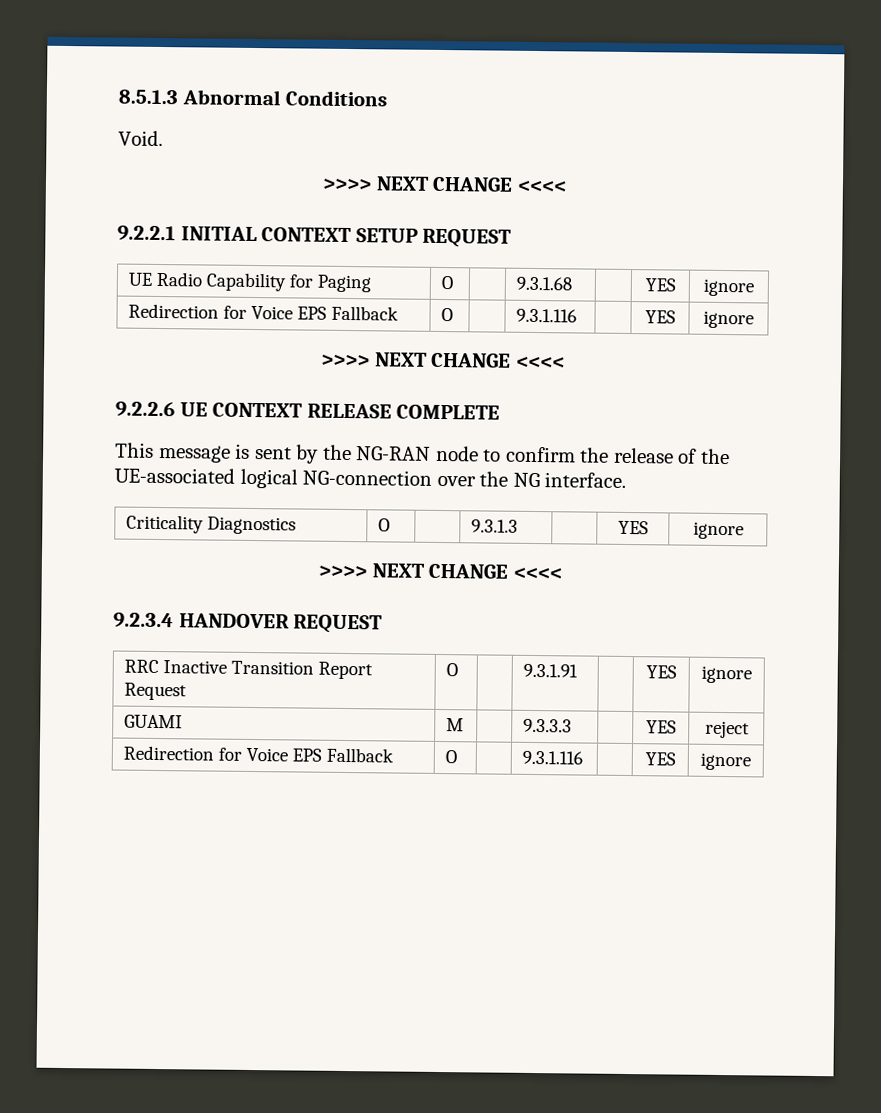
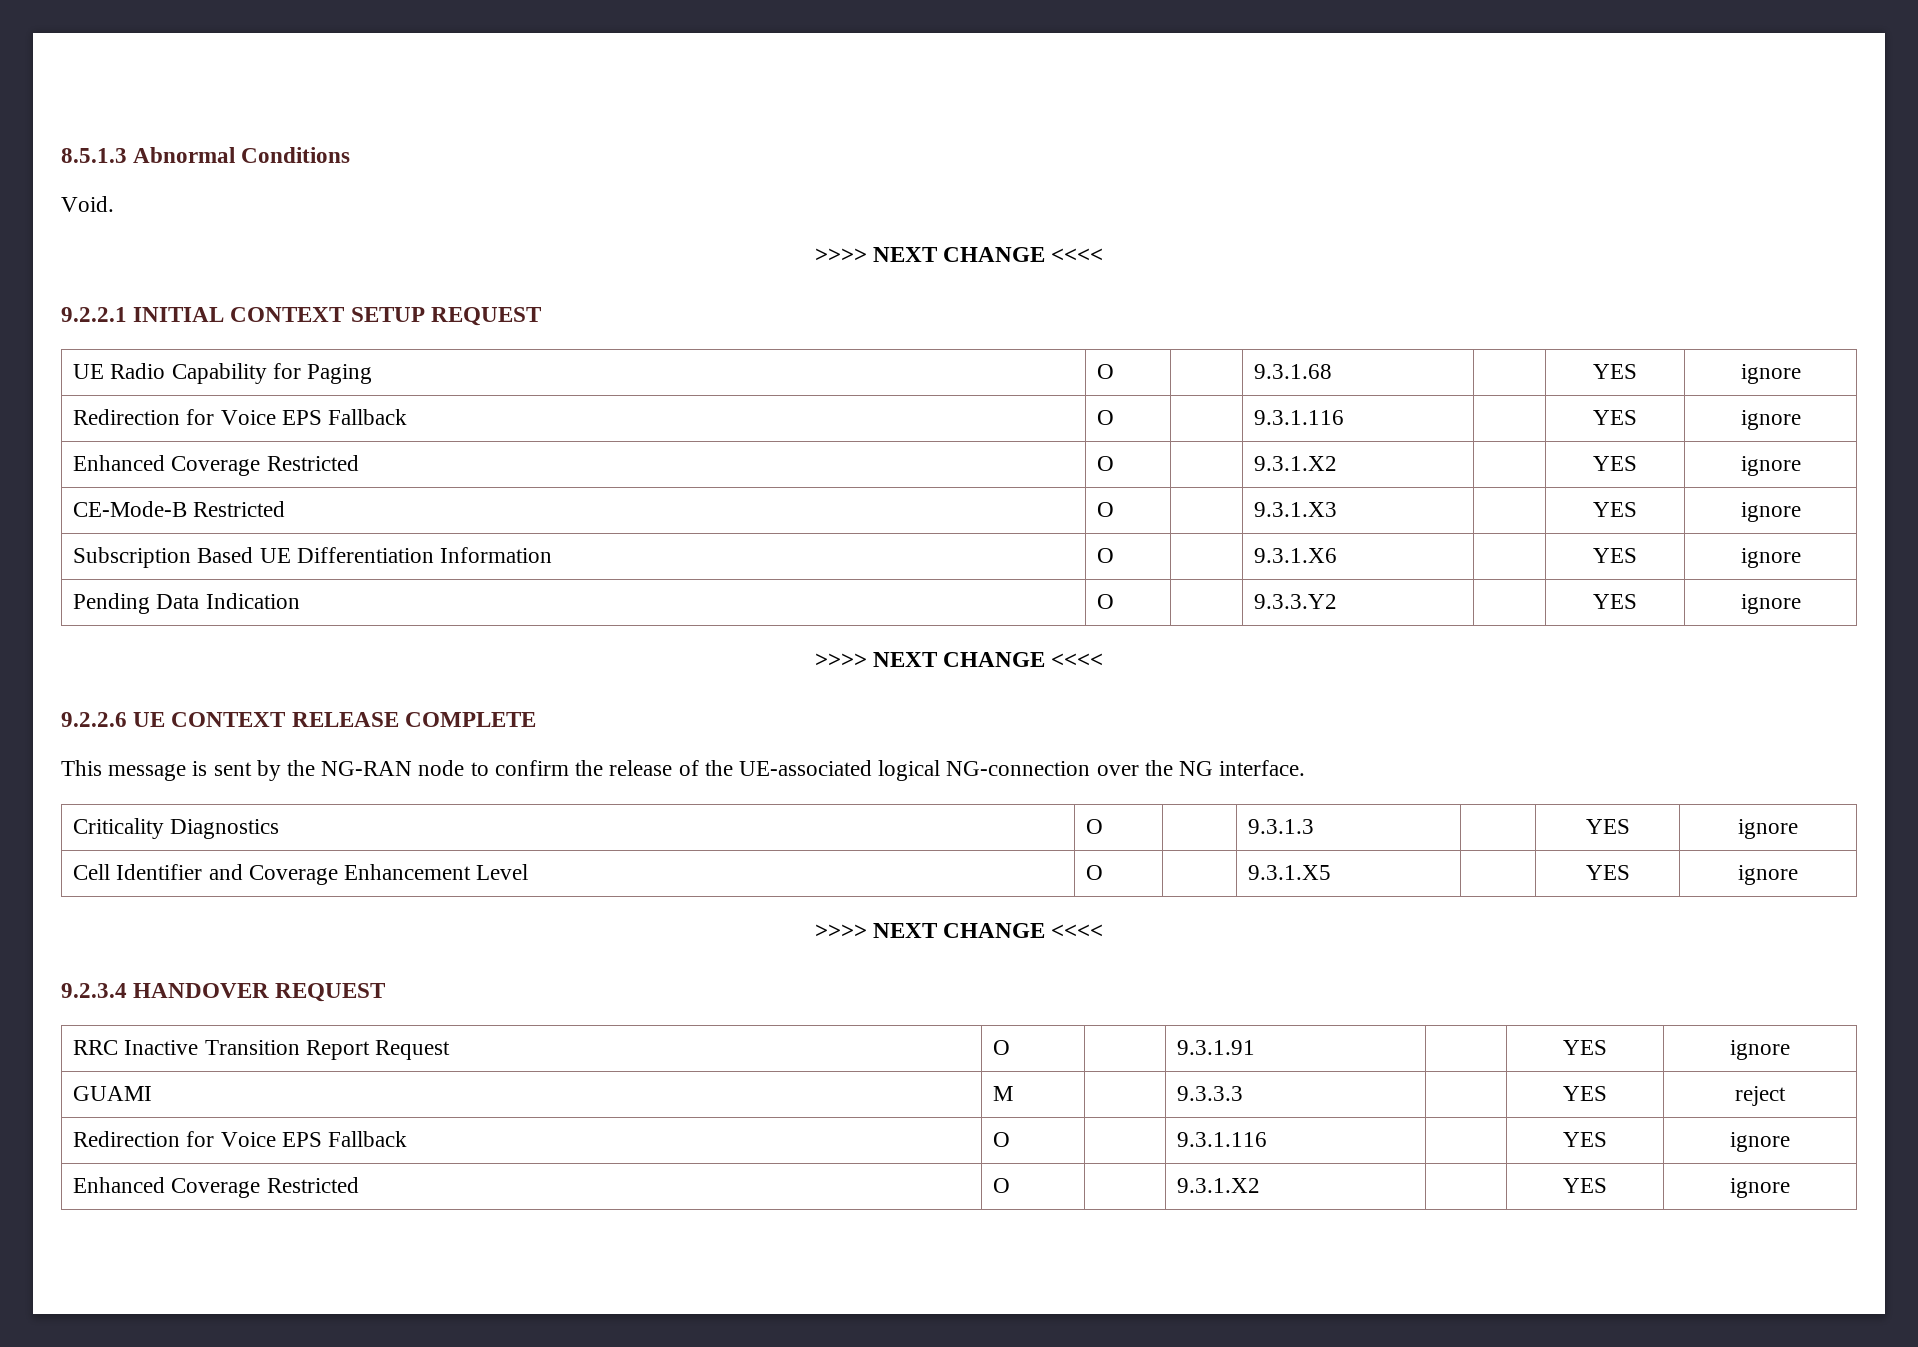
  UE Radio Capability for Paging | O | | 9.3.1.68 | | YES | ignore
  Redirection for Voice EPS Fallback | O | | 9.3.1.116 | | YES | ignore
+ Enhanced Coverage Restricted | O | | 9.3.1.X2 | | YES | ignore
+ CE-Mode-B Restricted | O | | 9.3.1.X3 | | YES | ignore
+ Subscription Based UE Differentiation Information | O | | 9.3.1.X6 | | YES | ignore
+ Pending Data Indication | O | | 9.3.3.Y2 | | YES | ignore
+ Cell Identifier and Coverage Enhancement Level | O | | 9.3.1.X5 | | YES | ignore
  GUAMI | M | | 9.3.3.3 | | YES | reject
  Redirection for Voice EPS Fallback | O | | 9.3.1.116 | | YES | ignore
+ Enhanced Coverage Restricted | O | | 9.3.1.X2 | | YES | ignore

